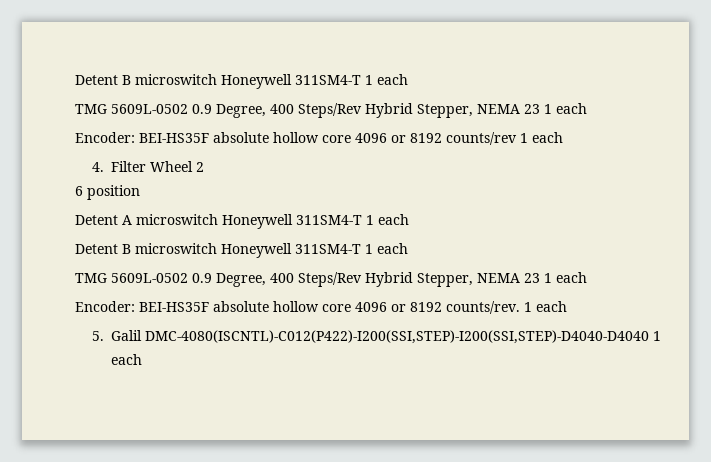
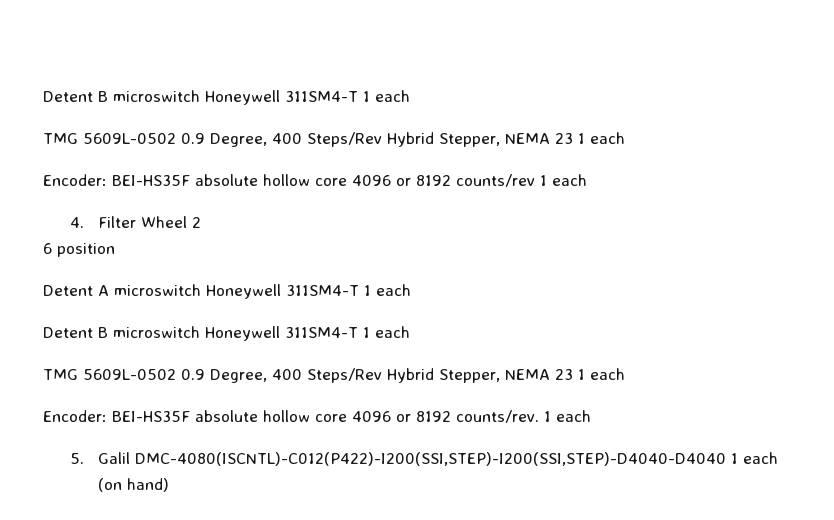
- 5. Galil DMC-4080(ISCNTL)-C012(P422)-I200(SSI,STEP)-I200(SSI,STEP)-D4040-D4040 1 each
+ 5. Galil DMC-4080(ISCNTL)-C012(P422)-I200(SSI,STEP)-I200(SSI,STEP)-D4040-D4040 1 each (on hand)

